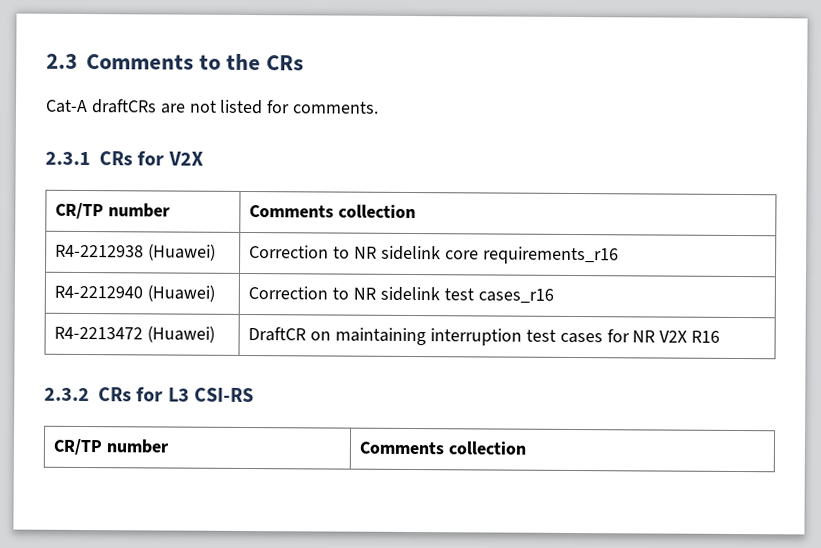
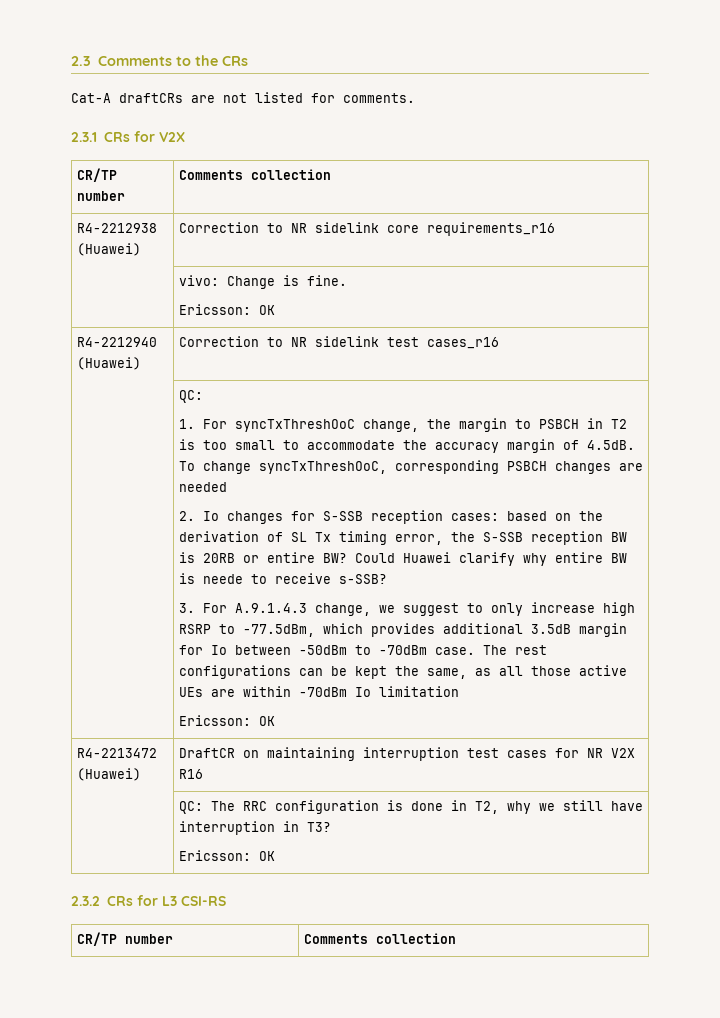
+ | vivo: Change is fine.
+ Ericsson: OK
  R4-2212940 (Huawei) | Correction to NR sidelink test cases_r16
+ | QC:
+ 1. For syncTxThreshOoC change, the margin to PSBCH in T2 is too small to accommodate the accuracy margin of 4.5dB. To change syncTxThreshOoC, corresponding PSBCH changes are needed
+ 2. Io changes for S-SSB reception cases: based on the derivation of SL Tx timing error, the S-SSB reception BW is 20RB or entire BW? Could Huawei clarify why entire BW is neede to receive s-SSB?
+ 3. For A.9.1.4.3 change, we suggest to only increase high RSRP to -77.5dBm, which provides additional 3.5dB margin for Io between -50dBm to -70dBm case. The rest configurations can be kept the same, as all those active UEs are within -70dBm Io limitation
+ Ericsson: OK
+ | QC: The RRC configuration is done in T2, why we still have interruption in T3?
+ Ericsson: OK

